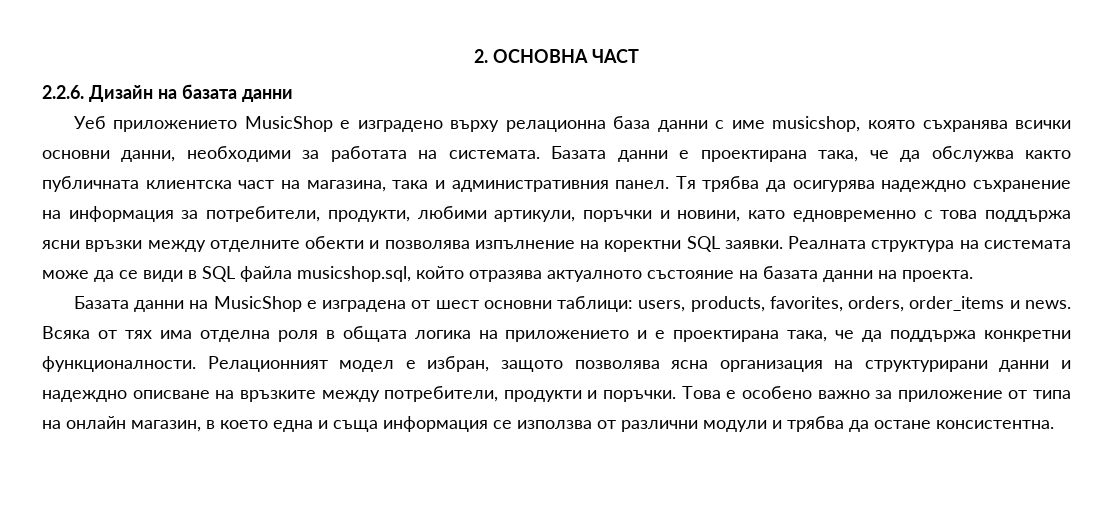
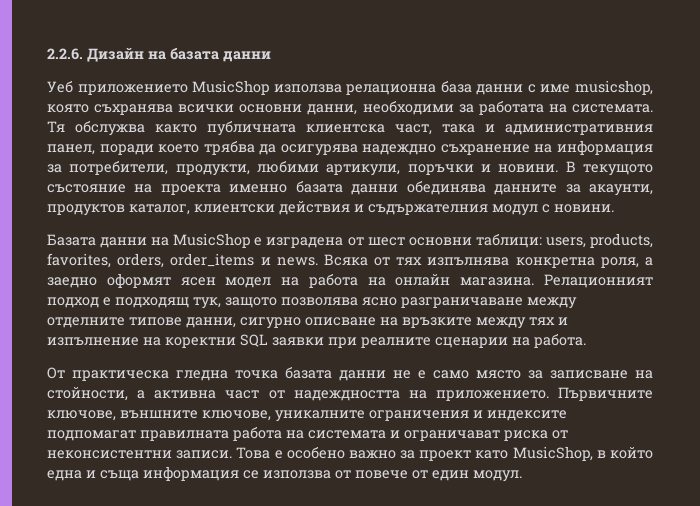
- 2. ОСНОВНА ЧАСТ
- Уеб приложението MusicShop е изградено върху релационна база данни с име musicshop, която съхранява всички основни данни, необходими за работата на системата.
+ Уеб приложението MusicShop използва релационна база данни с име musicshop, която съхранява всички основни данни, необходими за работата на системата.
- Базата данни е проектирана така, че да обслужва както публичната клиентска част на магазина, така и административния панел. Тя трябва да осигурява надеждно съхранение на информация за потребители, продукти, любими артикули, поръчки и новини, като едновременно с това поддържа ясни връзки между отделните обекти и позволява изпълнение на коректни SQL заявки. Реалната структура на системата може да се види в SQL файла musicshop.sql, който отразява актуалното състояние на базата данни на проекта.
+ Тя обслужва както публичната клиентска част, така и административния панел, поради което трябва да осигурява надеждно съхранение на информация за потребители, продукти, любими артикули, поръчки и новини. В текущото състояние на проекта именно базата данни обединява данните за акаунти, продуктов каталог, клиентски действия и съдържателния модул с новини.
- Всяка от тях има отделна роля в общата логика на приложението и е проектирана така, че да поддържа конкретни функционалности. Релационният модел е избран, защото позволява ясна организация на структурирани данни и надеждно описване на връзките между потребители, продукти и поръчки.
+ Всяка от тях изпълнява конкретна роля, а заедно оформят ясен модел на работа на онлайн магазина. Релационният подход е подходящ тук, защото позволява ясно разграничаване между отделните типове данни, сигурно описване на връзките между тях и изпълнение на коректни SQL заявки при реалните сценарии на работа.
+ От практическа гледна точка базата данни не е само място за записване на стойности, а активна част от надеждността на приложението. Първичните ключове, външните ключове, уникалните ограничения и индексите подпомагат правилната работа на системата и ограничават риска от неконсистентни записи.
- Това е особено важно за приложение от типа на онлайн магазин, в което една и съща информация се използва от различни модули и трябва да остане консистентна.
+ Това е особено важно за проект като MusicShop, в който една и съща информация се използва от повече от един модул.

